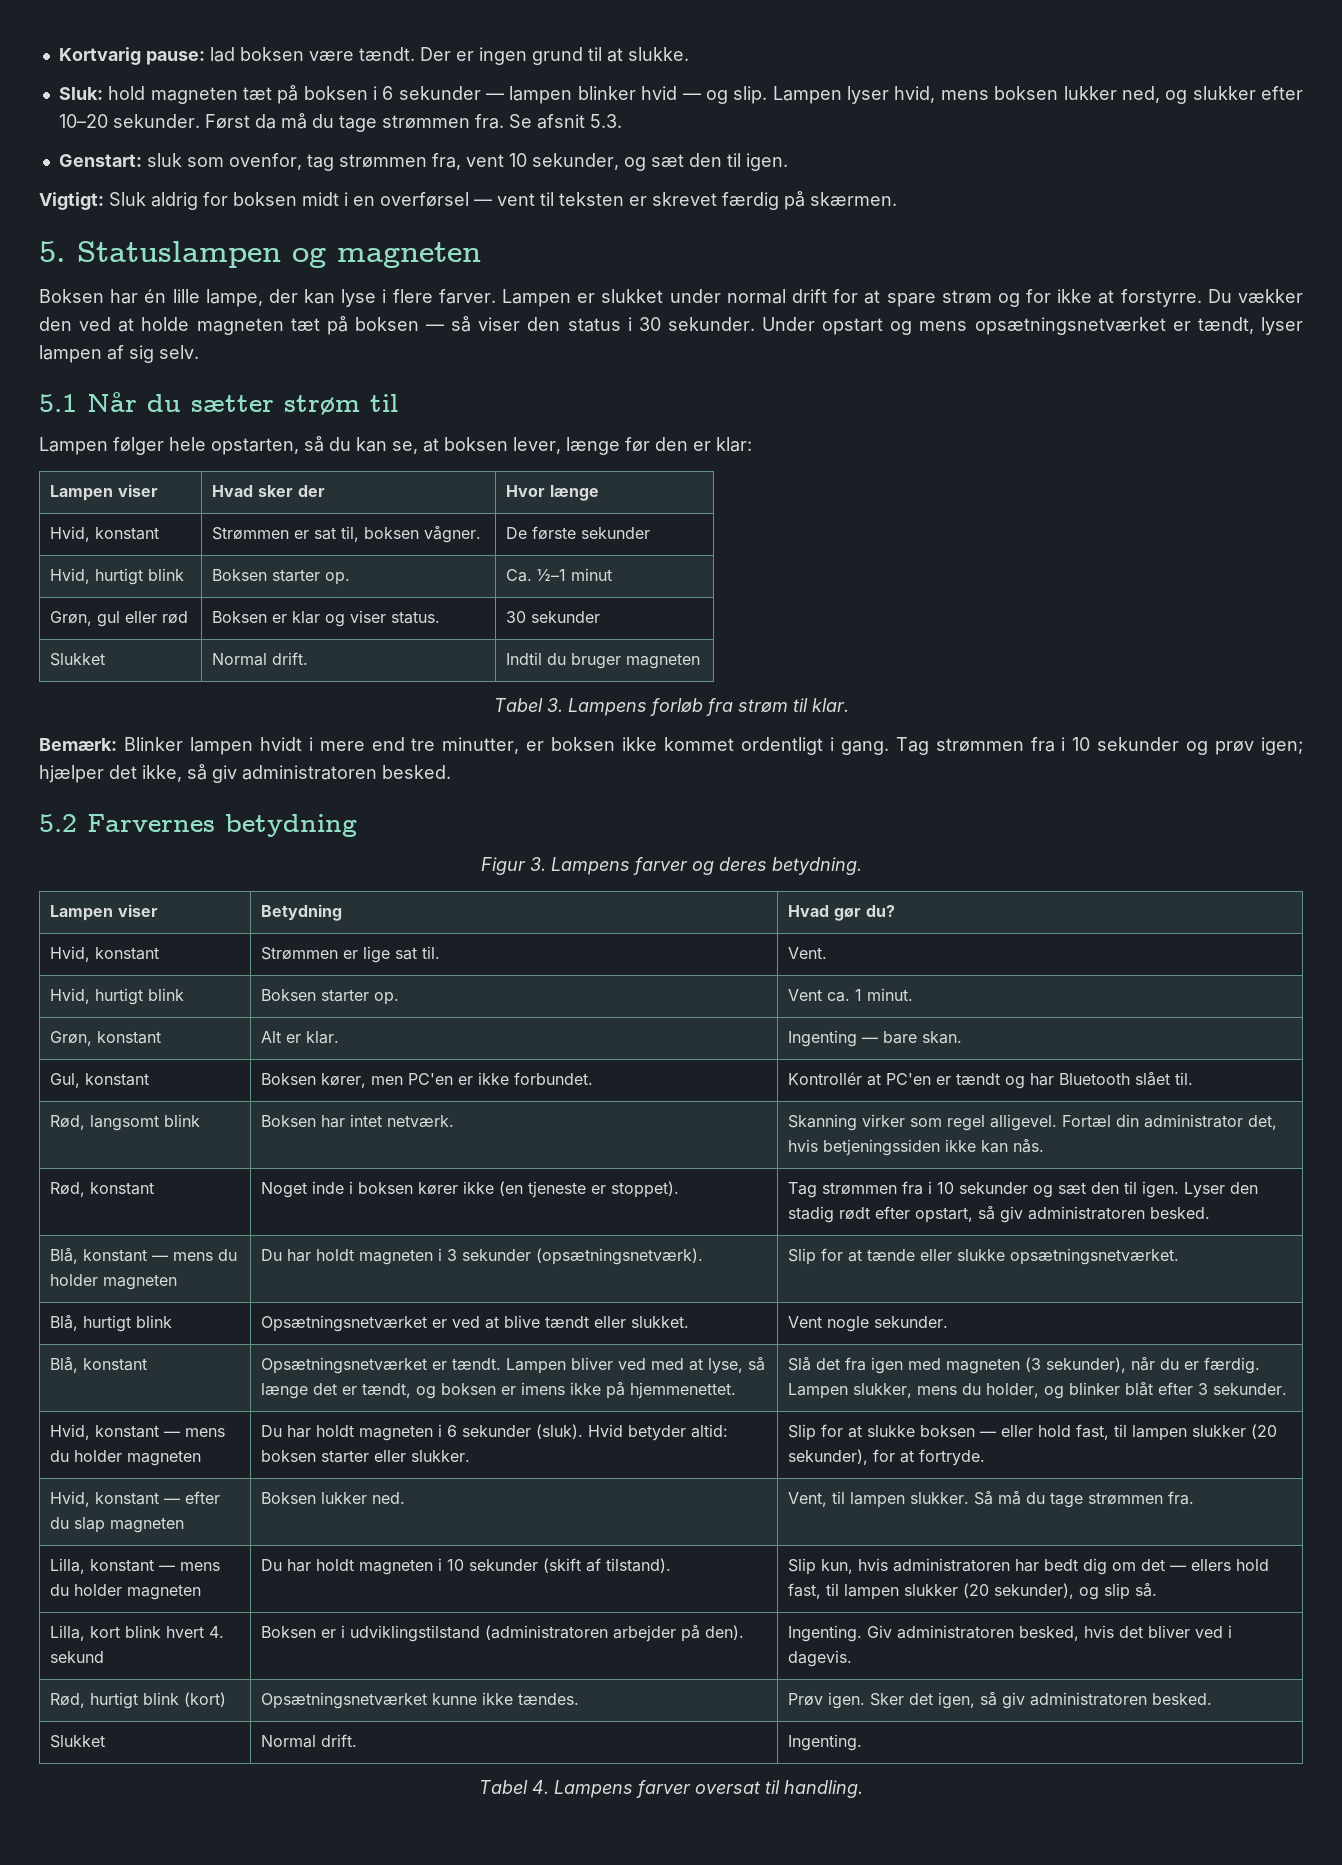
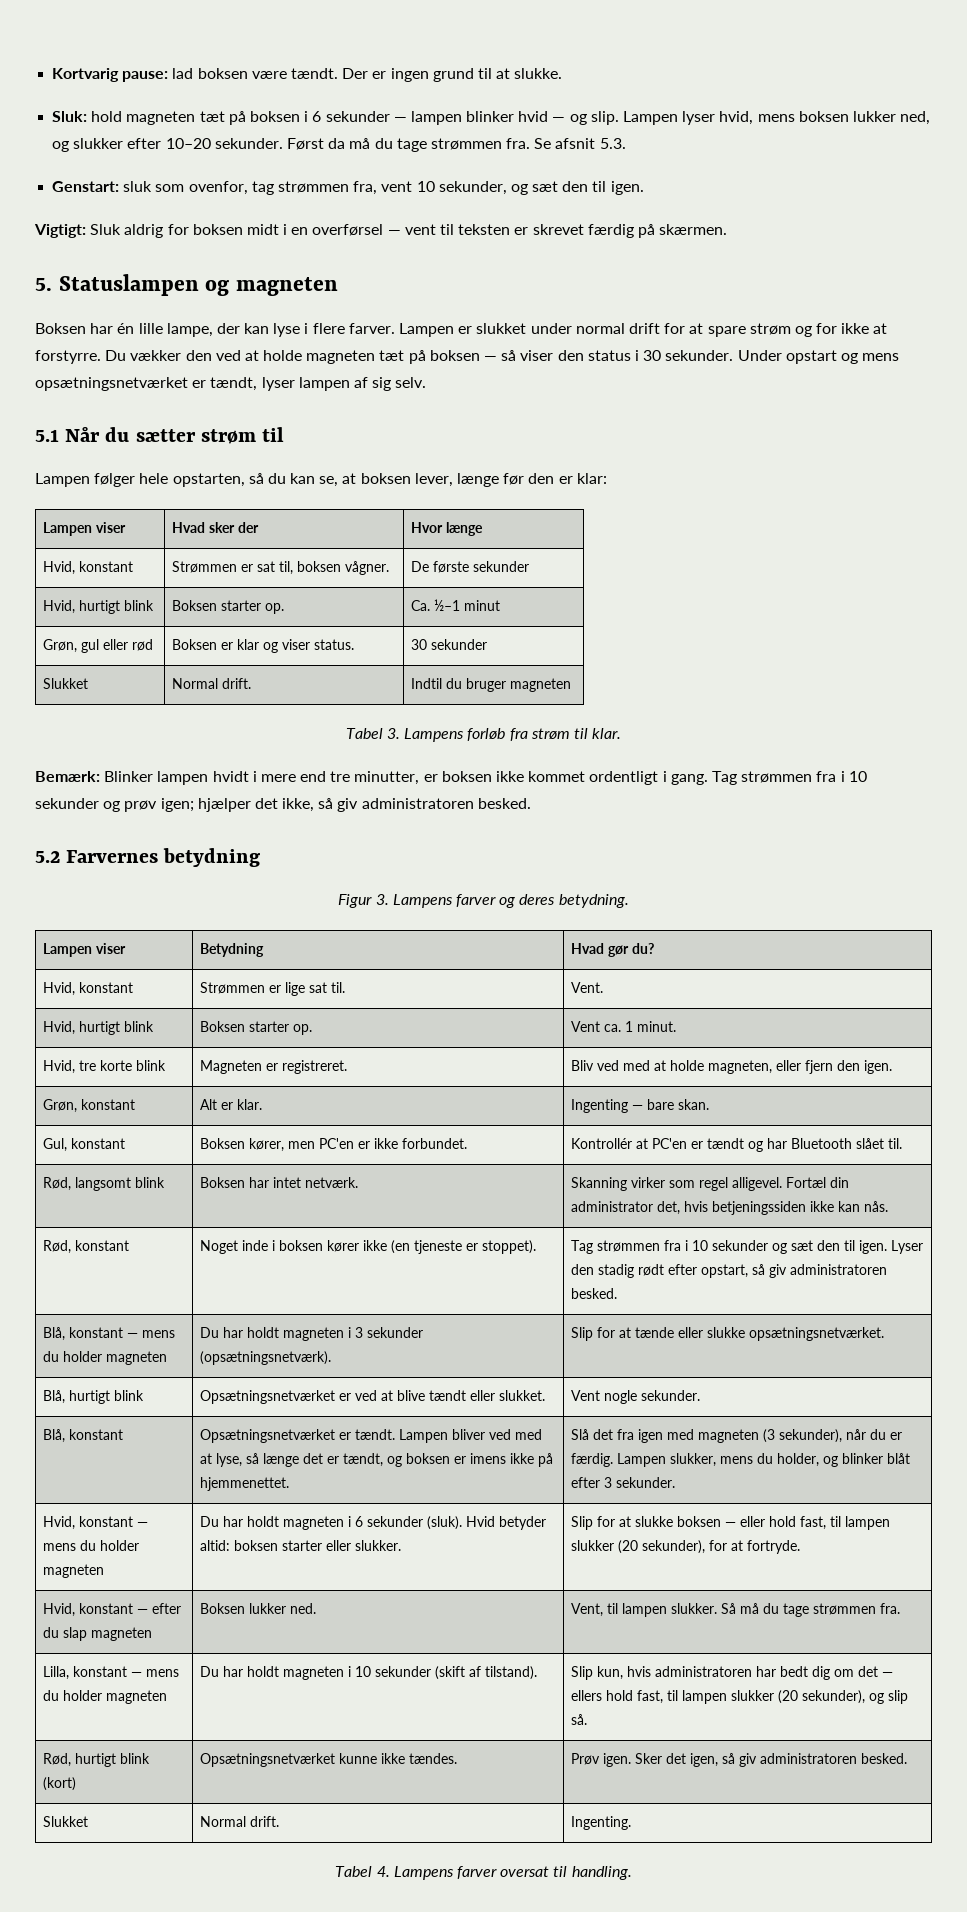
+ Hvid, tre korte blink | Magneten er registreret. | Bliv ved med at holde magneten, eller fjern den igen.
- Lilla, kort blink hvert 4. sekund | Boksen er i udviklingstilstand (administratoren arbejder på den). | Ingenting. Giv administratoren besked, hvis det bliver ved i dagevis.

